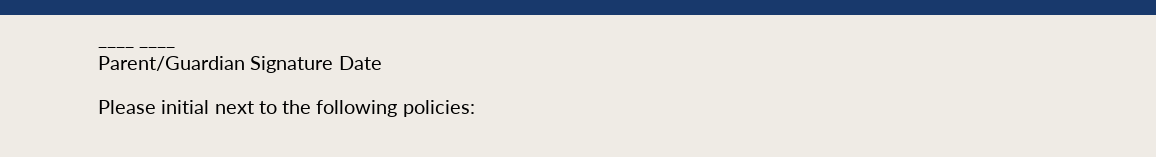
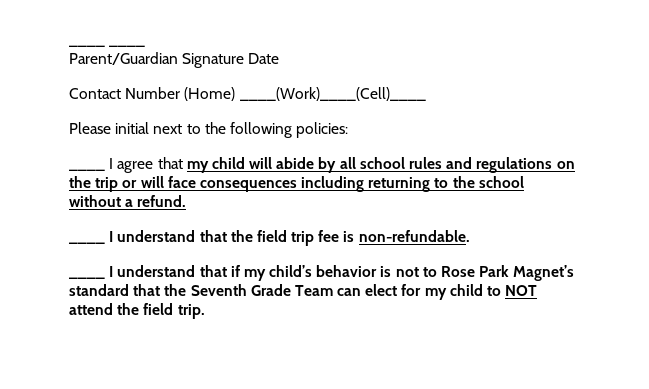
+ Contact Number (Home) ____(Work)____(Cell)____
+ ____ I agree that my child will abide by all school rules and regulations on the trip or will face consequences including returning to the school without a refund.
+ ____ I understand that the field trip fee is non-refundable.
+ ____ I understand that if my child’s behavior is not to Rose Park Magnet’s standard that the Seventh Grade Team can elect for my child to NOT attend the field trip.

